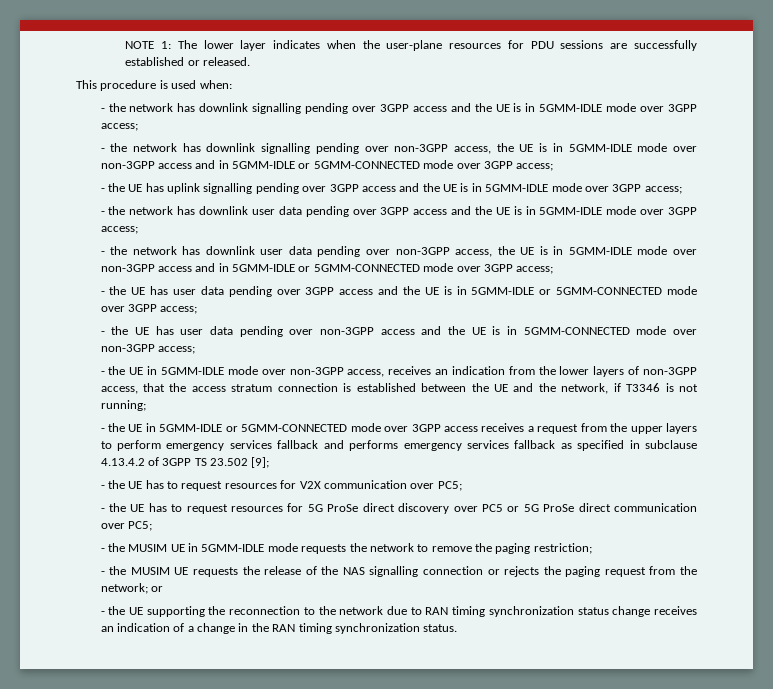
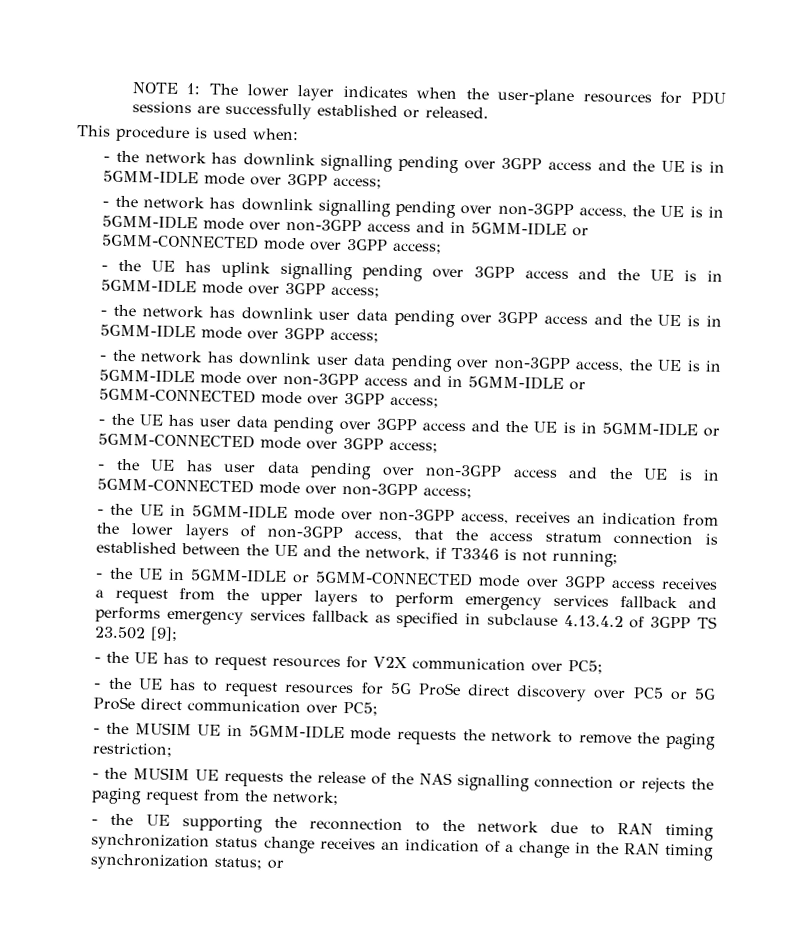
- - the MUSIM UE requests the release of the NAS signalling connection or rejects the paging request from the network; or
+ - the MUSIM UE requests the release of the NAS signalling connection or rejects the paging request from the network;
- - the UE supporting the reconnection to the network due to RAN timing synchronization status change receives an indication of a change in the RAN timing synchronization status.
+ - the UE supporting the reconnection to the network due to RAN timing synchronization status change receives an indication of a change in the RAN timing synchronization status; or

